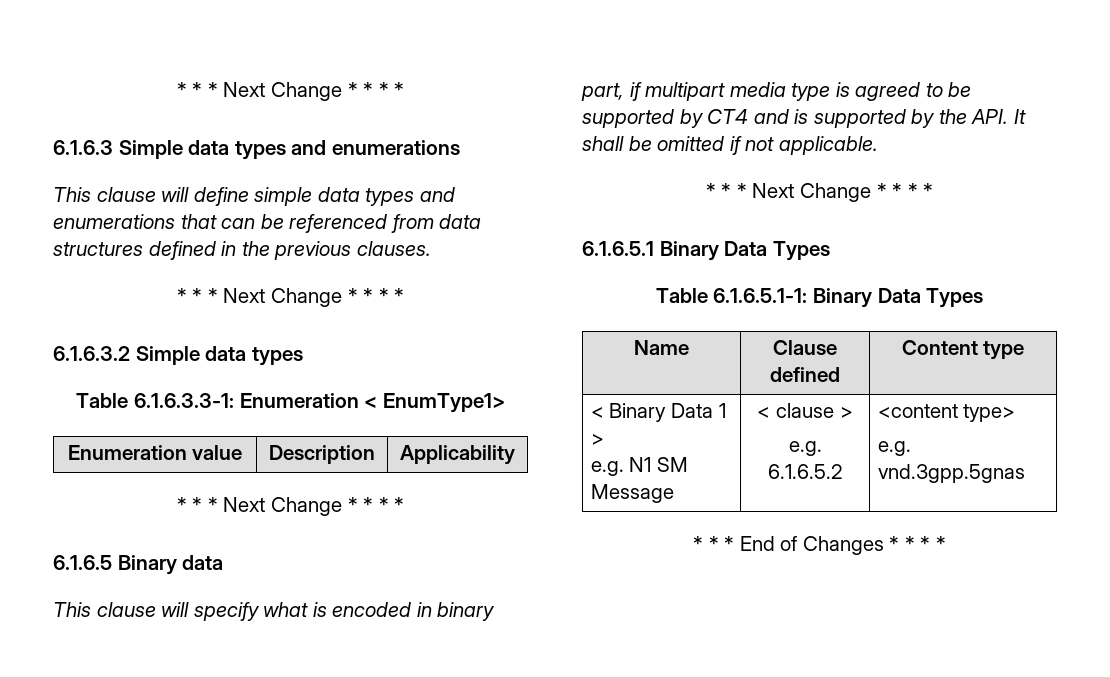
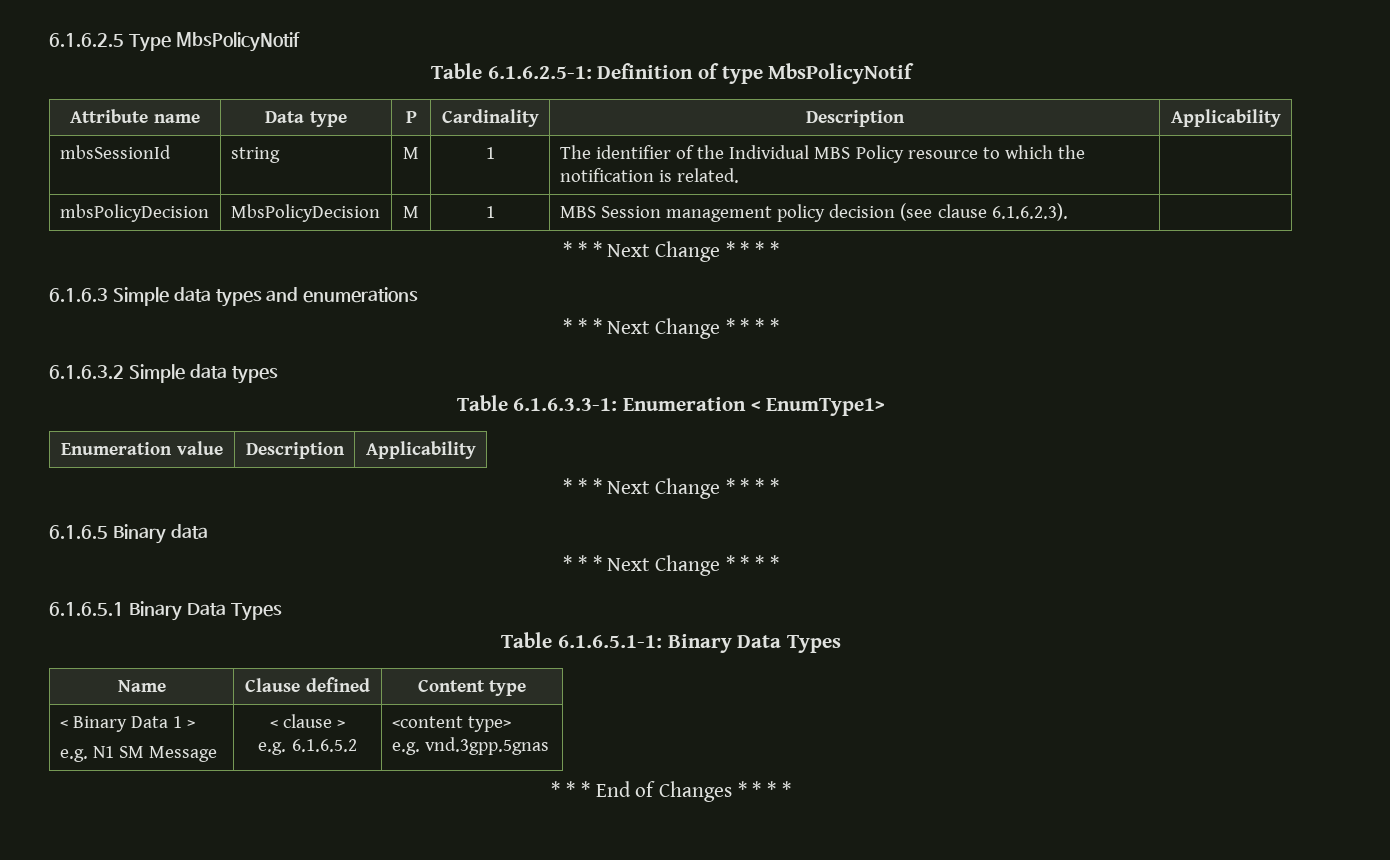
+ 6.1.6.2.5 Type MbsPolicyNotif
+ Table 6.1.6.2.5-1: Definition of type MbsPolicyNotif
+ Attribute name | Data type | P | Cardinality | Description | Applicability
+ mbsSessionId | string | M | 1 | The identifier of the Individual MBS Policy resource to which the notification is related. |
+ mbsPolicyDecision | MbsPolicyDecision | M | 1 | MBS Session management policy decision (see clause 6.1.6.2.3). |
- This clause will define simple data types and enumerations that can be referenced from data structures defined in the previous clauses.
- This clause will specify what is encoded in binary part, if multipart media type is agreed to be supported by CT4 and is supported by the API. It shall be omitted if not applicable.

